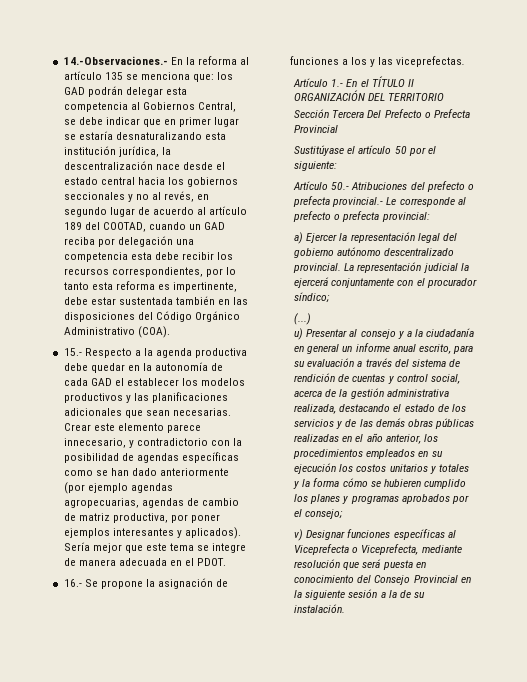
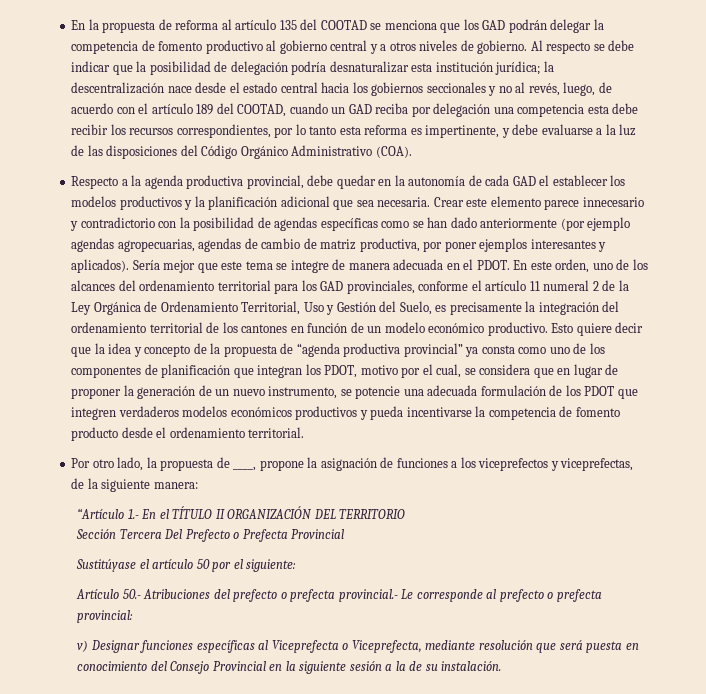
- 14.-Observaciones.- En la reforma al artículo 135 se menciona que: los GAD podrán delegar esta competencia al Gobiernos Central, se debe indicar que en primer lugar se estaría desnaturalizando esta institución jurídica, la descentralización nace desde el estado central hacia los gobiernos seccionales y no al revés, en segundo lugar de acuerdo al artículo 189 del COOTAD, cuando un GAD reciba por delegación una competencia esta debe recibir los recursos correspondientes, por lo tanto esta reforma es impertinente, debe estar sustentada también en las disposiciones del Código Orgánico Administrativo (COA).
+ En la propuesta de reforma al artículo 135 del COOTAD se menciona que los GAD podrán delegar la competencia de fomento productivo al gobierno central y a otros niveles de gobierno. Al respecto se debe indicar que la posibilidad de delegación podría desnaturalizar esta institución jurídica; la descentralización nace desde el estado central hacia los gobiernos seccionales y no al revés, luego, de acuerdo con el artículo 189 del COOTAD, cuando un GAD reciba por delegación una competencia esta debe recibir los recursos correspondientes, por lo tanto esta reforma es impertinente, y debe evaluarse a la luz de las disposiciones del Código Orgánico Administrativo (COA).
- 15.- Respecto a la agenda productiva debe quedar en la autonomía de cada GAD el establecer los modelos productivos y las planificaciones adicionales que sean necesarias.
+ Respecto a la agenda productiva provincial, debe quedar en la autonomía de cada GAD el establecer los modelos productivos y la planificación adicional que sea necesaria.
- Crear este elemento parece innecesario, y contradictorio con la posibilidad de agendas específicas como se han dado anteriormente (por ejemplo agendas agropecuarias, agendas de cambio de matriz productiva, por poner ejemplos interesantes y aplicados).
+ Crear este elemento parece innecesario y contradictorio con la posibilidad de agendas específicas como se han dado anteriormente (por ejemplo agendas agropecuarias, agendas de cambio de matriz productiva, por poner ejemplos interesantes y aplicados).
- Sería mejor que este tema se integre de manera adecuada en el PDOT.
- 16.- Se propone la asignación de funciones a los y las viceprefectas.
- Artículo 1.- En el TÍTULO II ORGANIZACIÓN DEL TERRITORIO
+ Sería mejor que este tema se integre de manera adecuada en el PDOT. En este orden, uno de los alcances del ordenamiento territorial para los GAD provinciales, conforme el artículo 11 numeral 2 de la Ley Orgánica de Ordenamiento Territorial, Uso y Gestión del Suelo, es precisamente la integración del ordenamiento territorial de los cantones en función de un modelo económico productivo. Esto quiere decir que la idea y concepto de la propuesta de “agenda productiva provincial” ya consta como uno de los componentes de planificación que integran los PDOT, motivo por el cual, se considera que en lugar de proponer la generación de un nuevo instrumento, se potencie una adecuada formulación de los PDOT que integren verdaderos modelos económicos productivos y pueda incentivarse la competencia de fomento producto desde el ordenamiento territorial.
+ Por otro lado, la propuesta de ____, propone la asignación de funciones a los viceprefectos y viceprefectas, de la siguiente manera:
+ “Artículo 1.- En el TÍTULO II ORGANIZACIÓN DEL TERRITORIO
- a) Ejercer la representación legal del gobierno autónomo descentralizado provincial. La representación judicial la ejercerá conjuntamente con el procurador síndico;
- (...)
- u) Presentar al consejo y a la ciudadanía en general un informe anual escrito, para su evaluación a través del sistema de rendición de cuentas y control social, acerca de la gestión administrativa realizada, destacando el estado de los servicios y de las demás obras públicas realizadas en el año anterior, los procedimientos empleados en su ejecución los costos unitarios y totales y la forma cómo se hubieren cumplido los planes y programas aprobados por el consejo;

